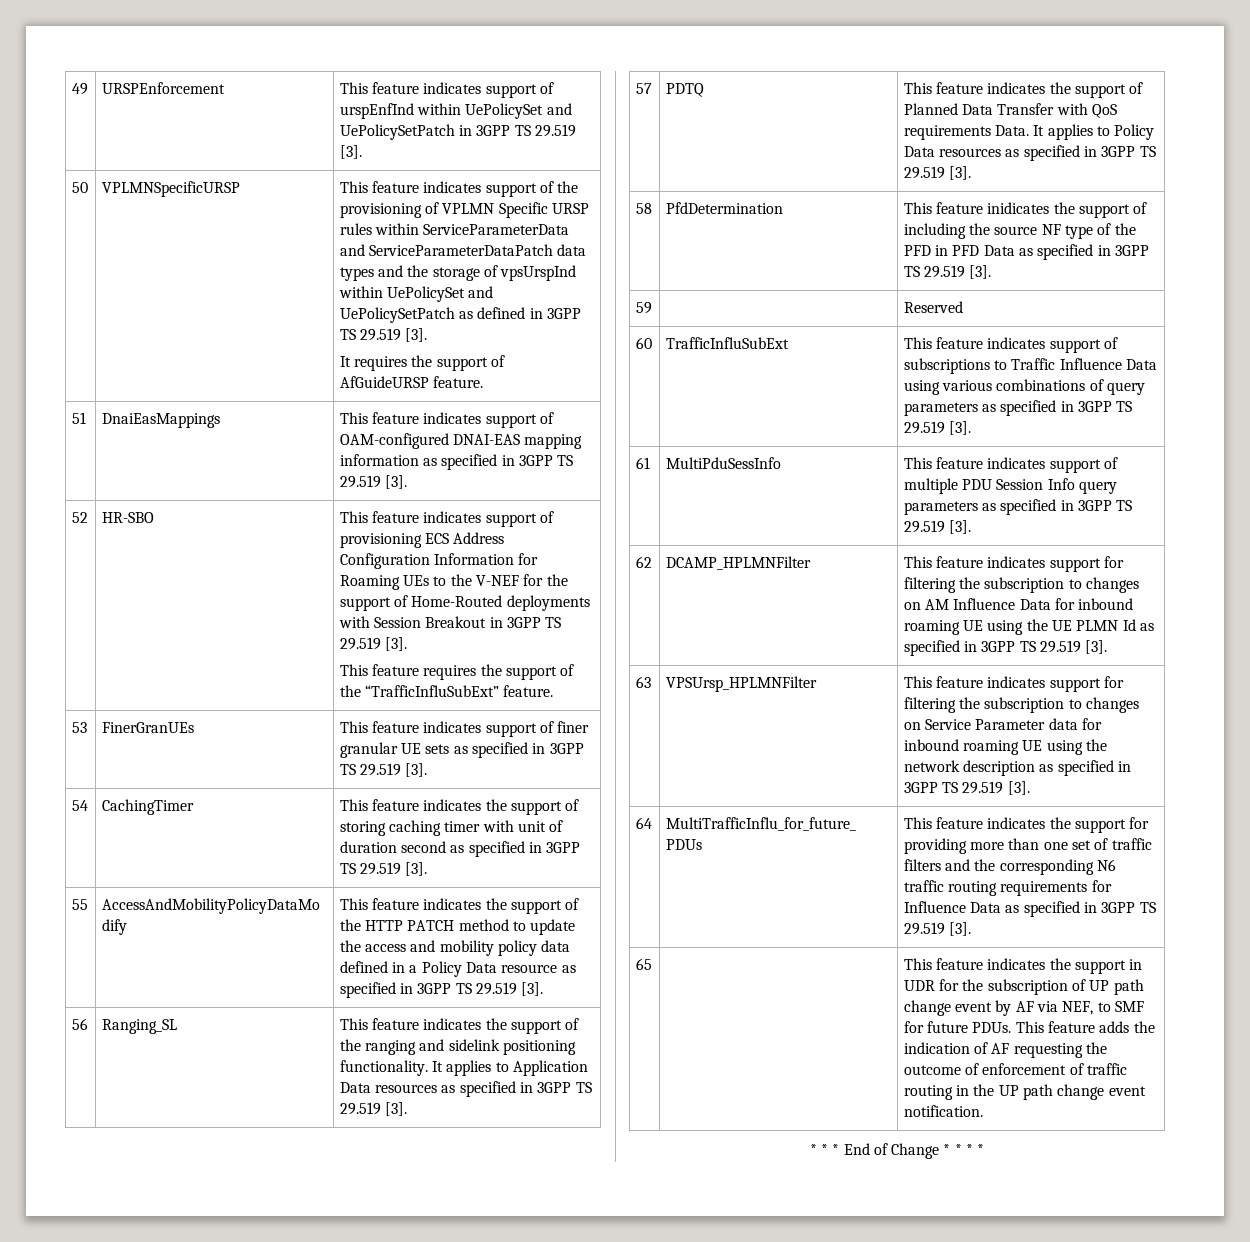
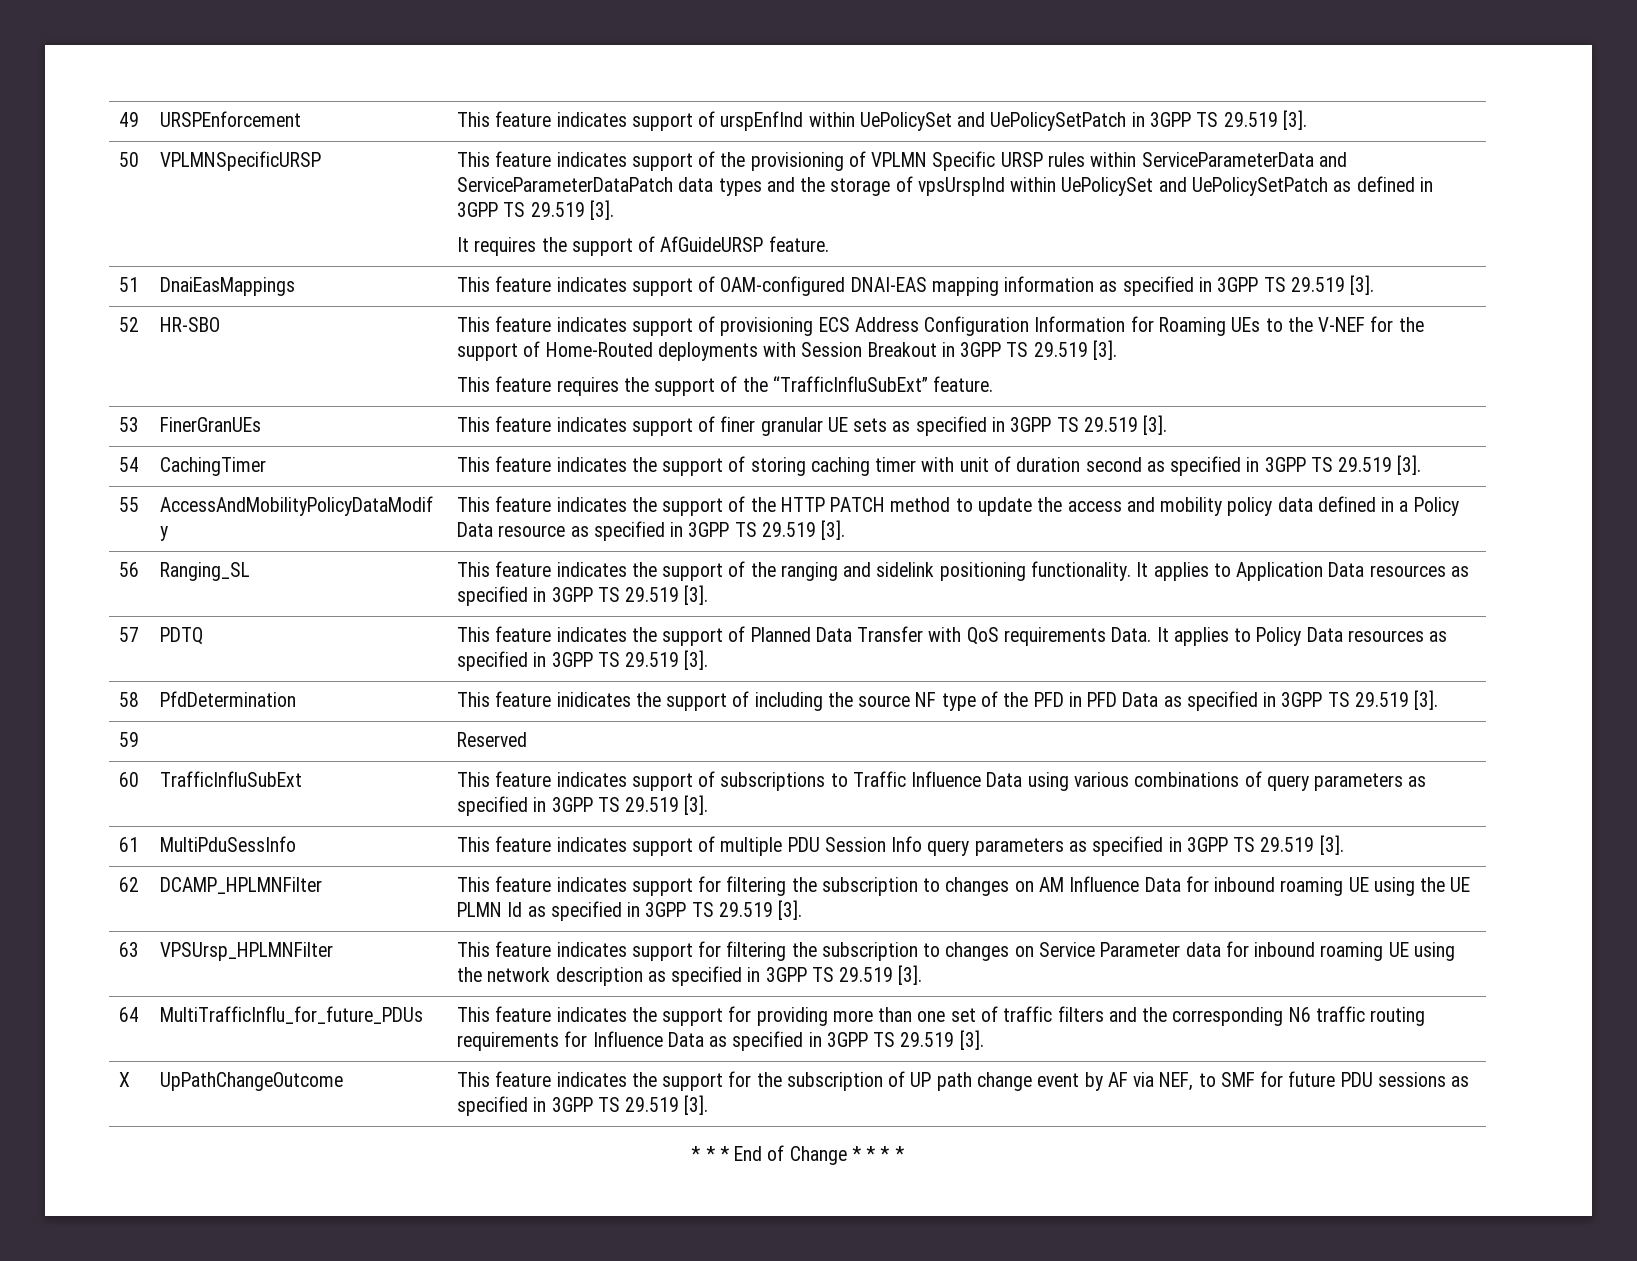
- 65 | | This feature indicates the support in UDR for the subscription of UP path change event by AF via NEF, to SMF for future PDUs. This feature adds the indication of AF requesting the outcome of enforcement of traffic routing in the UP path change event notification.
+ X | UpPathChangeOutcome | This feature indicates the support for the subscription of UP path change event by AF via NEF, to SMF for future PDU sessions as specified in 3GPP TS 29.519 [3].

